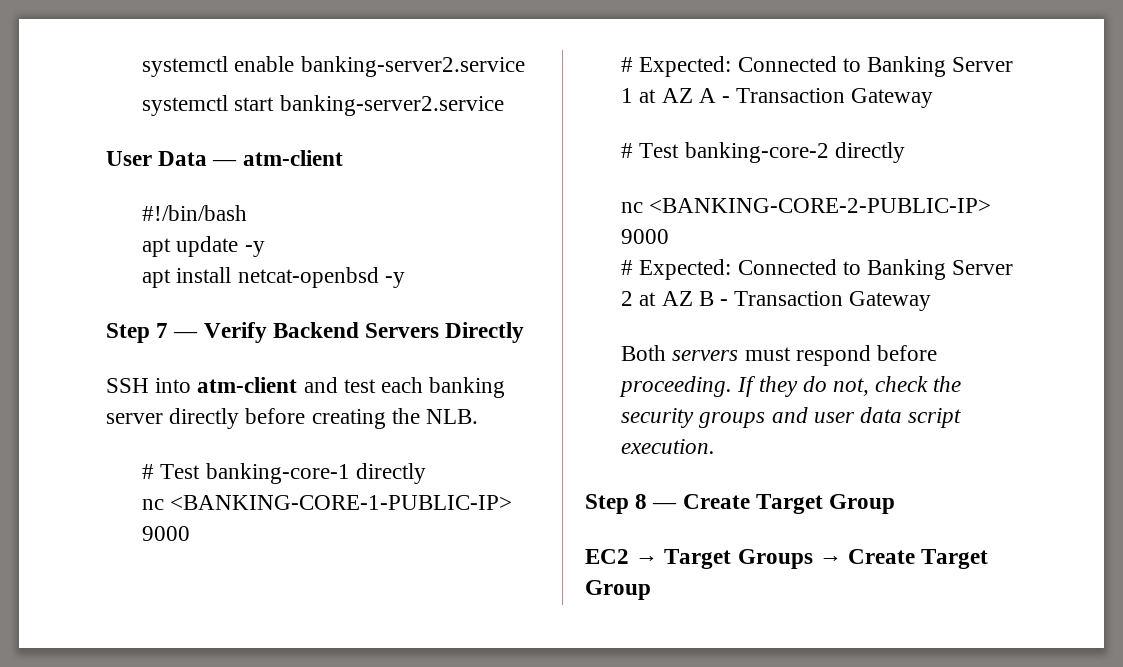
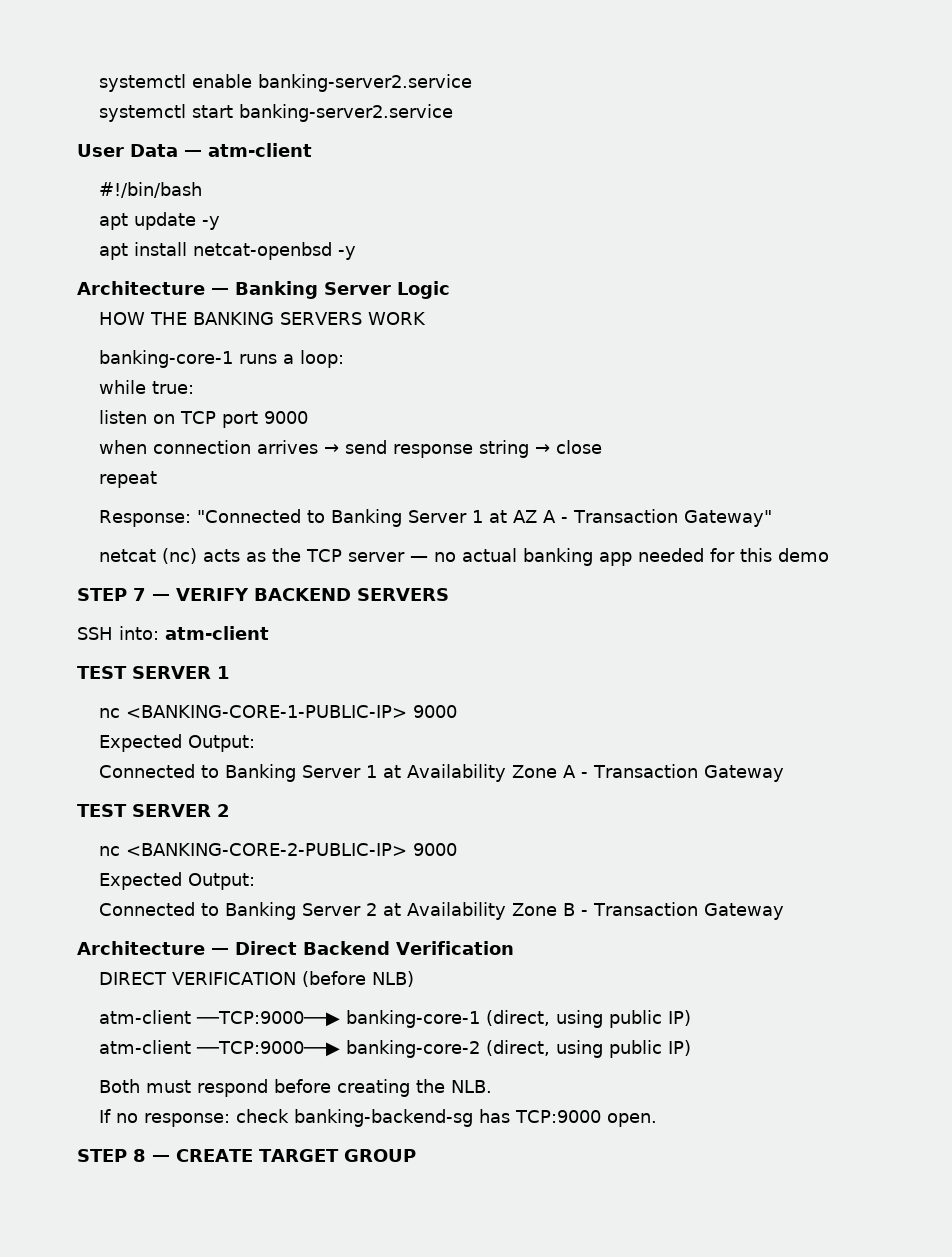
- Step 7 — Verify Backend Servers Directly
- SSH into atm-client and test each banking server directly before creating the NLB.
- # Test banking-core-1 directly
+ Architecture — Banking Server Logic
+ HOW THE BANKING SERVERS WORK
+ banking-core-1 runs a loop:
+ while true:
+ listen on TCP port 9000
+ when connection arrives → send response string → close
+ repeat
+ Response: "Connected to Banking Server 1 at AZ A - Transaction Gateway"
+ netcat (nc) acts as the TCP server — no actual banking app needed for this demo
+ STEP 7 — VERIFY BACKEND SERVERS
+ SSH into: atm-client
+ TEST SERVER 1
  nc <BANKING-CORE-1-PUBLIC-IP> 9000
- # Expected: Connected to Banking Server 1 at AZ A - Transaction Gateway
- # Test banking-core-2 directly
+ Expected Output:
+ Connected to Banking Server 1 at Availability Zone A - Transaction Gateway
+ TEST SERVER 2
  nc <BANKING-CORE-2-PUBLIC-IP> 9000
- # Expected: Connected to Banking Server 2 at AZ B - Transaction Gateway
+ Expected Output:
+ Connected to Banking Server 2 at Availability Zone B - Transaction Gateway
+ Architecture — Direct Backend Verification
+ DIRECT VERIFICATION (before NLB)
+ atm-client ──TCP:9000──▶ banking-core-1 (direct, using public IP)
+ atm-client ──TCP:9000──▶ banking-core-2 (direct, using public IP)
- Both servers must respond before proceeding. If they do not, check the security groups and user data script execution.
- Step 8 — Create Target Group
- EC2 → Target Groups → Create Target Group
+ Both must respond before creating the NLB.
+ If no response: check banking-backend-sg has TCP:9000 open.
+ STEP 8 — CREATE TARGET GROUP

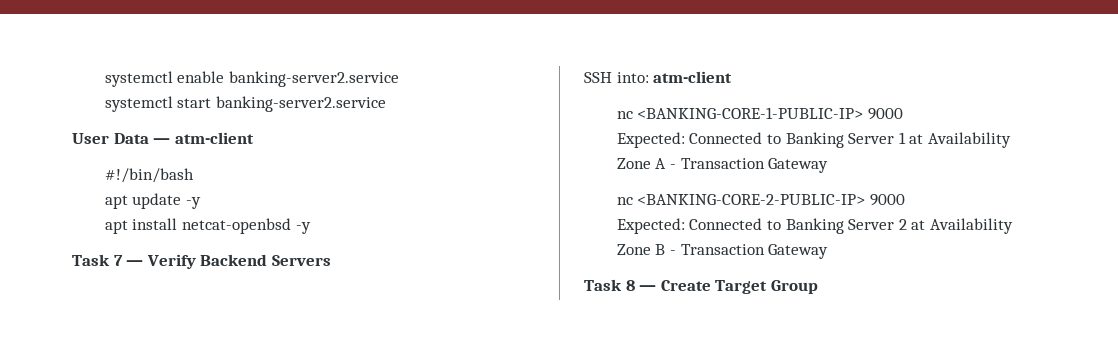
- Architecture — Banking Server Logic
- HOW THE BANKING SERVERS WORK
- banking-core-1 runs a loop:
- while true:
- listen on TCP port 9000
- when connection arrives → send response string → close
- repeat
- Response: "Connected to Banking Server 1 at AZ A - Transaction Gateway"
- netcat (nc) acts as the TCP server — no actual banking app needed for this demo
- STEP 7 — VERIFY BACKEND SERVERS
+ Task 7 — Verify Backend Servers
- TEST SERVER 1
  nc <BANKING-CORE-1-PUBLIC-IP> 9000
- Expected Output:
- Connected to Banking Server 1 at Availability Zone A - Transaction Gateway
+ Expected: Connected to Banking Server 1 at Availability Zone A - Transaction Gateway
- TEST SERVER 2
  nc <BANKING-CORE-2-PUBLIC-IP> 9000
- Expected Output:
- Connected to Banking Server 2 at Availability Zone B - Transaction Gateway
+ Expected: Connected to Banking Server 2 at Availability Zone B - Transaction Gateway
- Architecture — Direct Backend Verification
- DIRECT VERIFICATION (before NLB)
- atm-client ──TCP:9000──▶ banking-core-1 (direct, using public IP)
- atm-client ──TCP:9000──▶ banking-core-2 (direct, using public IP)
- Both must respond before creating the NLB.
- If no response: check banking-backend-sg has TCP:9000 open.
- STEP 8 — CREATE TARGET GROUP
+ Task 8 — Create Target Group

